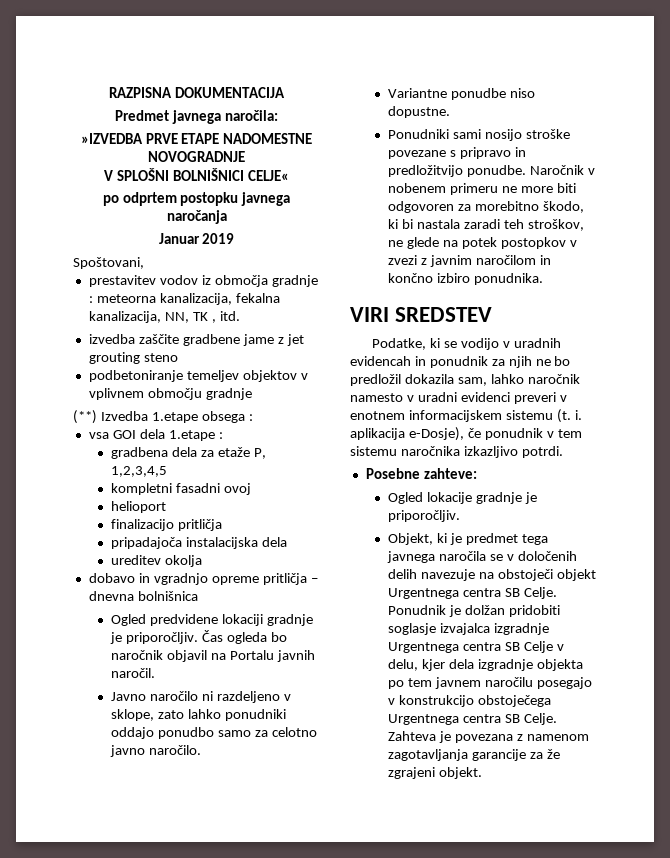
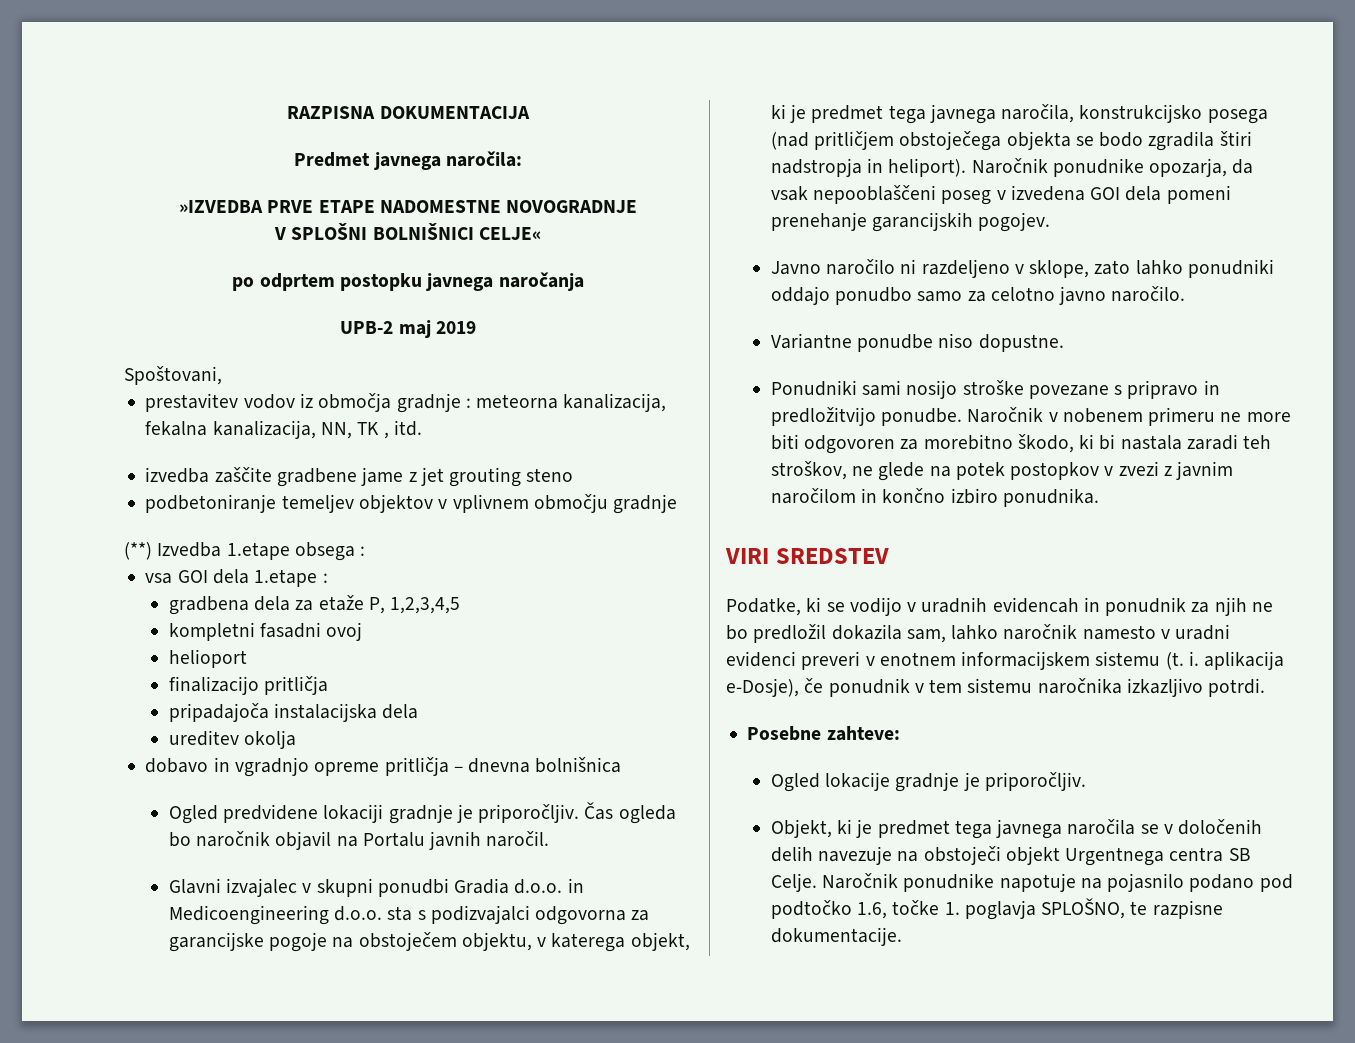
- Januar 2019
+ UPB-2 maj 2019
+ Glavni izvajalec v skupni ponudbi Gradia d.o.o. in Medicoengineering d.o.o. sta s podizvajalci odgovorna za garancijske pogoje na obstoječem objektu, v katerega objekt, ki je predmet tega javnega naročila, konstrukcijsko posega (nad pritličjem obstoječega objekta se bodo zgradila štiri nadstropja in heliport). Naročnik ponudnike opozarja, da vsak nepooblaščeni poseg v izvedena GOI dela pomeni prenehanje garancijskih pogojev.
- Ponudnik je dolžan pridobiti soglasje izvajalca izgradnje Urgentnega centra SB Celje v delu, kjer dela izgradnje objekta po tem javnem naročilu posegajo v konstrukcijo obstoječega Urgentnega centra SB Celje. Zahteva je povezana z namenom zagotavljanja garancije za že zgrajeni objekt.
+ Naročnik ponudnike napotuje na pojasnilo podano pod podtočko 1.6, točke 1. poglavja SPLOŠNO, te razpisne dokumentacije.

